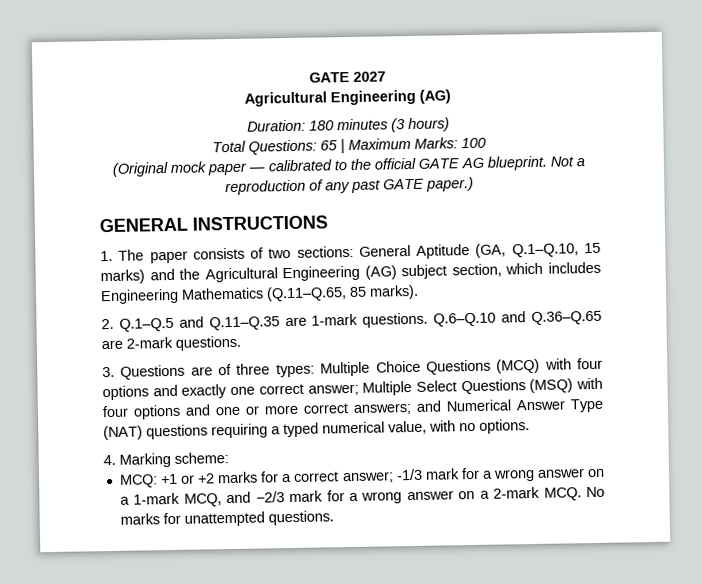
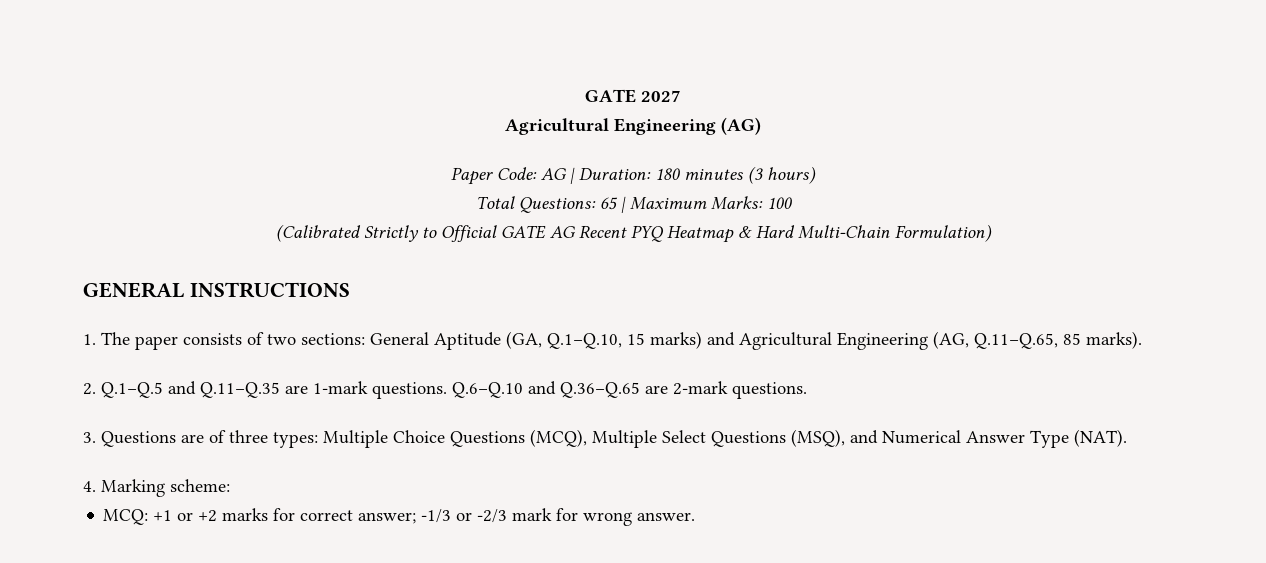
- Duration: 180 minutes (3 hours)
+ Paper Code: AG | Duration: 180 minutes (3 hours)
- (Original mock paper — calibrated to the official GATE AG blueprint. Not a reproduction of any past GATE paper.)
+ (Calibrated Strictly to Official GATE AG Recent PYQ Heatmap & Hard Multi-Chain Formulation)
- 1. The paper consists of two sections: General Aptitude (GA, Q.1–Q.10, 15 marks) and the Agricultural Engineering (AG) subject section, which includes Engineering Mathematics (Q.11–Q.65, 85 marks).
+ 1. The paper consists of two sections: General Aptitude (GA, Q.1–Q.10, 15 marks) and Agricultural Engineering (AG, Q.11–Q.65, 85 marks).
- 3. Questions are of three types: Multiple Choice Questions (MCQ) with four options and exactly one correct answer; Multiple Select Questions (MSQ) with four options and one or more correct answers; and Numerical Answer Type (NAT) questions requiring a typed numerical value, with no options.
+ 3. Questions are of three types: Multiple Choice Questions (MCQ), Multiple Select Questions (MSQ), and Numerical Answer Type (NAT).
- MCQ: +1 or +2 marks for a correct answer; -1/3 mark for a wrong answer on a 1-mark MCQ, and −2/3 mark for a wrong answer on a 2-mark MCQ. No marks for unattempted questions.
+ MCQ: +1 or +2 marks for correct answer; -1/3 or -2/3 mark for wrong answer.

